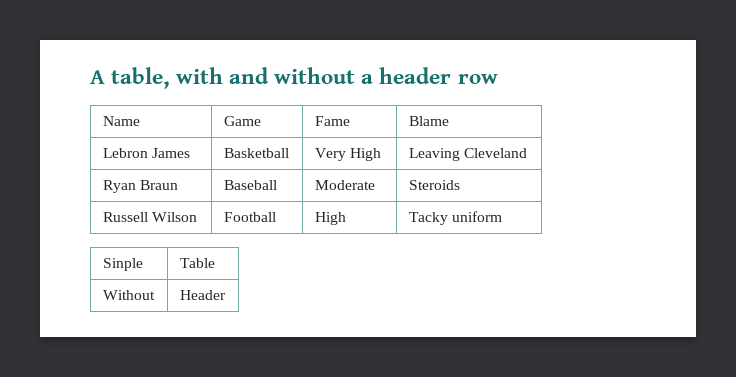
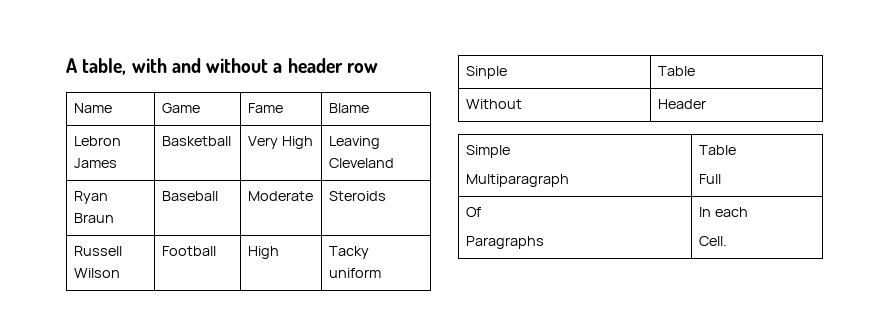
+ Simple
+ Multiparagraph | Table
+ Full
+ Of
+ Paragraphs | In each
+ Cell.

